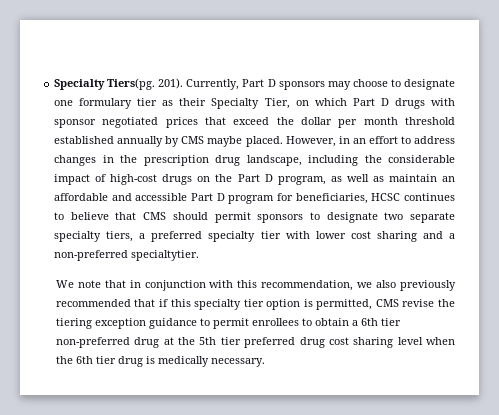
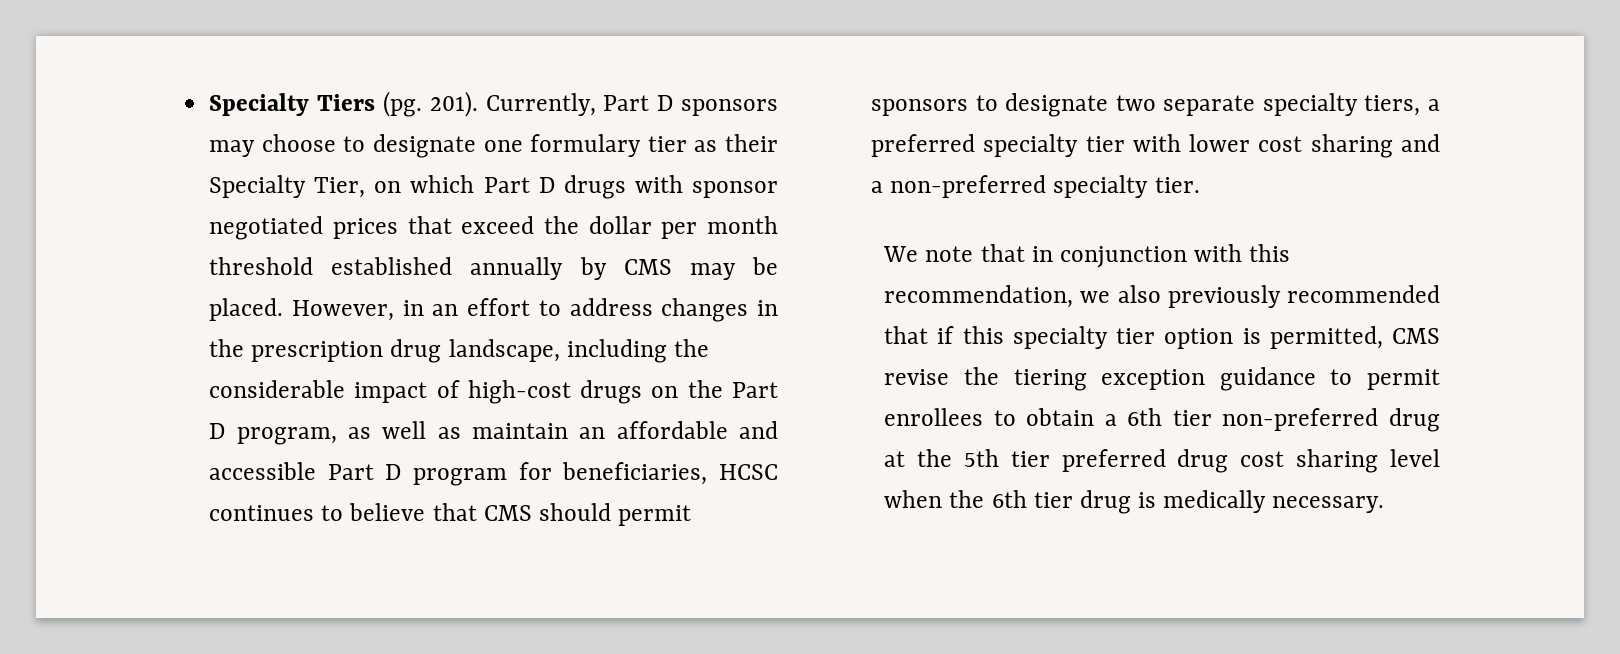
- Specialty Tiers(pg.
+ Specialty Tiers (pg.
- Currently, Part D sponsors may choose to designate one formulary tier as their Specialty Tier, on which Part D drugs with sponsor negotiated prices that exceed the dollar per month threshold established annually by CMS maybe placed.
+ Currently, Part D sponsors may choose to designate one formulary tier as their Specialty Tier, on which Part D drugs with sponsor negotiated prices that exceed the dollar per month threshold established annually by CMS may be placed.
- However, in an effort to address changes in the prescription drug landscape, including the considerable impact of high-cost drugs on the Part D program, as well as maintain an affordable and accessible Part D program for beneficiaries, HCSC continues to believe that CMS should permit sponsors to designate two separate specialty tiers, a preferred specialty tier with lower cost sharing and a non-preferred specialtytier.
+ However, in an effort to address changes in the prescription drug landscape, including the considerable impact of high-cost drugs on the Part D program, as well as maintain an affordable and accessible Part D program for beneficiaries, HCSC continues to believe that CMS should permit sponsors to designate two separate specialty tiers, a preferred specialty tier with lower cost sharing and a non-preferred specialty tier.

